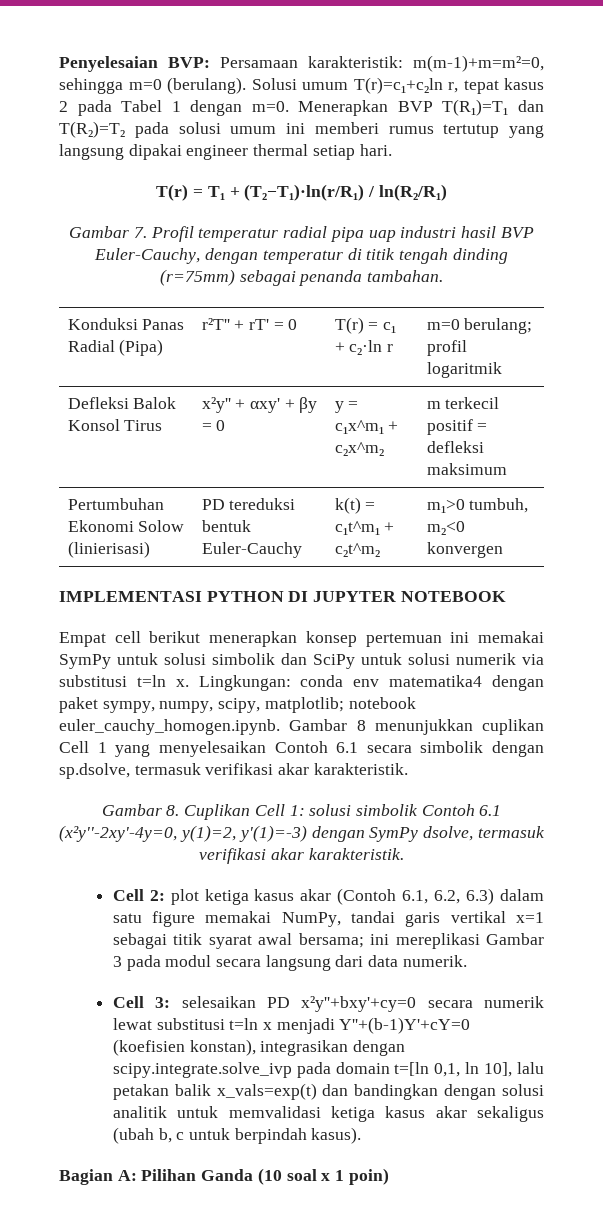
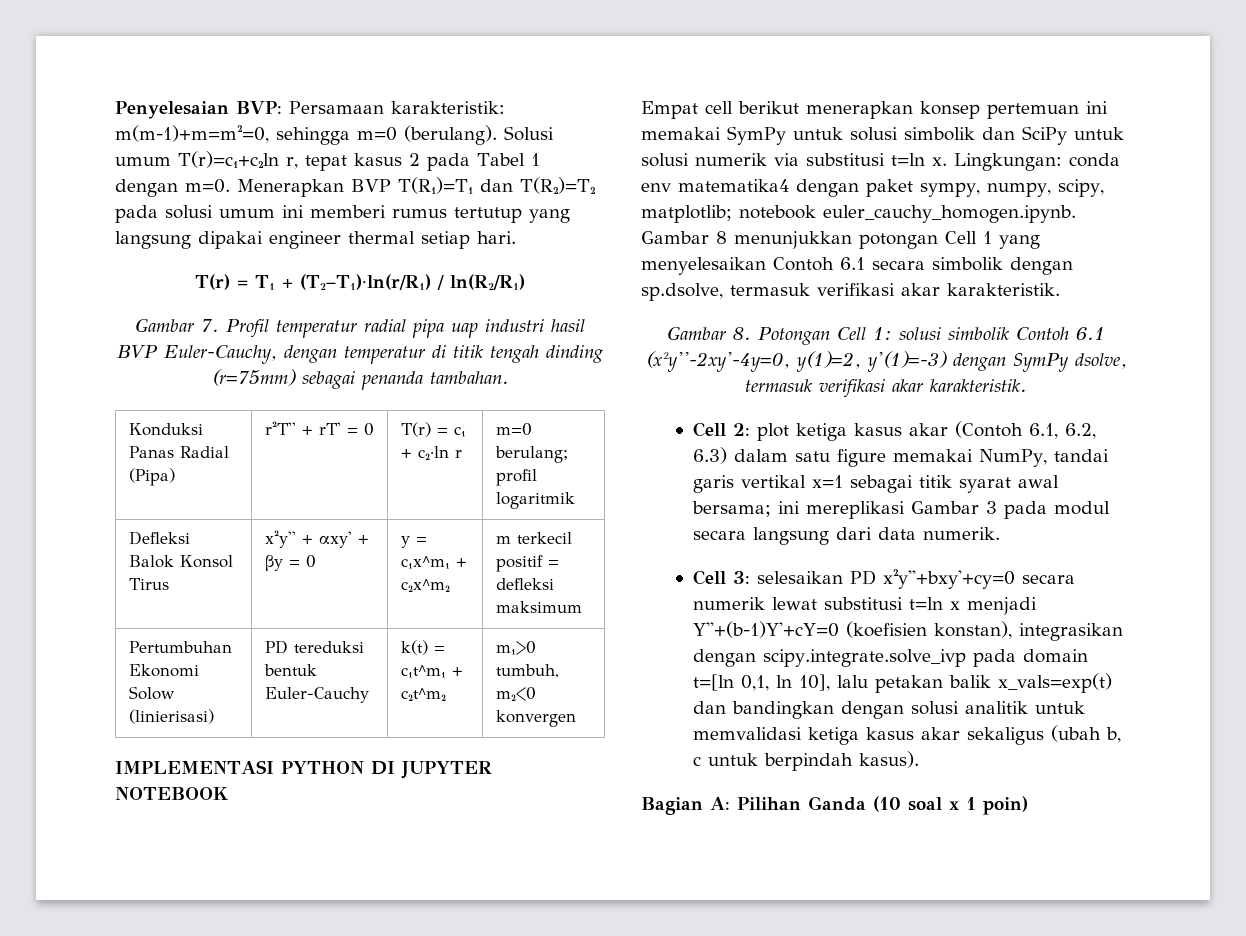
- Lingkungan: conda env matematika4 dengan paket sympy, numpy, scipy, matplotlib; notebook euler_cauchy_homogen.ipynb. Gambar 8 menunjukkan cuplikan Cell 1 yang menyelesaikan Contoh 6.1 secara simbolik dengan sp.dsolve, termasuk verifikasi akar karakteristik.
+ Lingkungan: conda env matematika4 dengan paket sympy, numpy, scipy, matplotlib; notebook euler_cauchy_homogen.ipynb. Gambar 8 menunjukkan potongan Cell 1 yang menyelesaikan Contoh 6.1 secara simbolik dengan sp.dsolve, termasuk verifikasi akar karakteristik.
- Gambar 8. Cuplikan Cell 1: solusi simbolik Contoh 6.1 (x²y''-2xy'-4y=0, y(1)=2, y'(1)=-3) dengan SymPy dsolve, termasuk verifikasi akar karakteristik.
+ Gambar 8. Potongan Cell 1: solusi simbolik Contoh 6.1 (x²y''-2xy'-4y=0, y(1)=2, y'(1)=-3) dengan SymPy dsolve, termasuk verifikasi akar karakteristik.

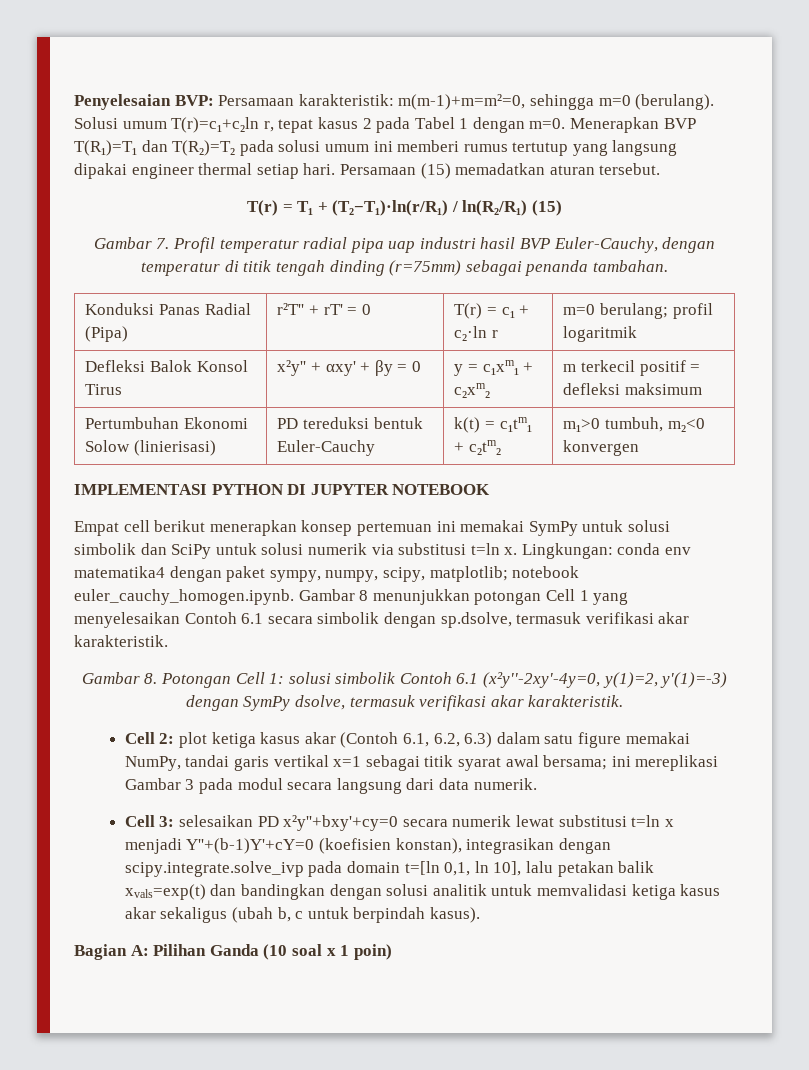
+ Persamaan (15) memadatkan aturan tersebut.
- T(r) = T₁ + (T₂−T₁)·ln(r/R₁) / ln(R₂/R₁)
+ T(r) = T₁ + (T₂−T₁)·ln(r/R₁) / ln(R₂/R₁) (15)
- Defleksi Balok Konsol Tirus | x²y'' + αxy' + βy = 0 | y = c₁x^m₁ + c₂x^m₂ | m terkecil positif = defleksi maksimum
+ Defleksi Balok Konsol Tirus | x²y'' + αxy' + βy = 0 | y = c₁xm₁ + c₂xm₂ | m terkecil positif = defleksi maksimum
- Pertumbuhan Ekonomi Solow (linierisasi) | PD tereduksi bentuk Euler-Cauchy | k(t) = c₁t^m₁ + c₂t^m₂ | m₁>0 tumbuh, m₂<0 konvergen
+ Pertumbuhan Ekonomi Solow (linierisasi) | PD tereduksi bentuk Euler-Cauchy | k(t) = c₁tm₁ + c₂tm₂ | m₁>0 tumbuh, m₂<0 konvergen
- Cell 3: selesaikan PD x²y''+bxy'+cy=0 secara numerik lewat substitusi t=ln x menjadi Y''+(b-1)Y'+cY=0 (koefisien konstan), integrasikan dengan scipy.integrate.solve_ivp pada domain t=[ln 0,1, ln 10], lalu petakan balik x_vals=exp(t) dan bandingkan dengan solusi analitik untuk memvalidasi ketiga kasus akar sekaligus (ubah b, c untuk berpindah kasus).
+ Cell 3: selesaikan PD x²y''+bxy'+cy=0 secara numerik lewat substitusi t=ln x menjadi Y''+(b-1)Y'+cY=0 (koefisien konstan), integrasikan dengan scipy.integrate.solve_ivp pada domain t=[ln 0,1, ln 10], lalu petakan balik xvals=exp(t) dan bandingkan dengan solusi analitik untuk memvalidasi ketiga kasus akar sekaligus (ubah b, c untuk berpindah kasus).

